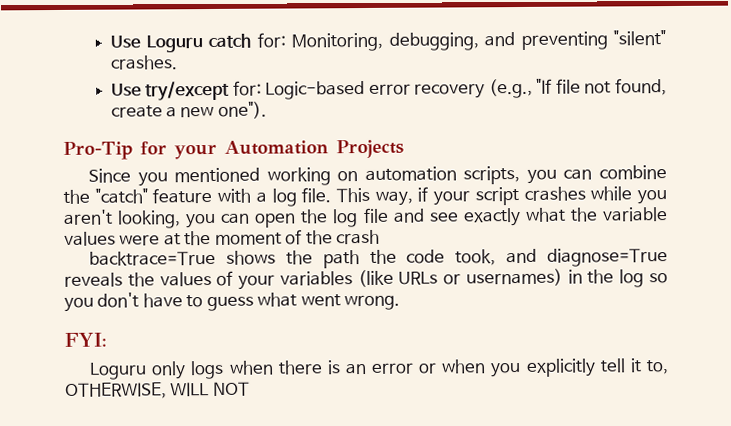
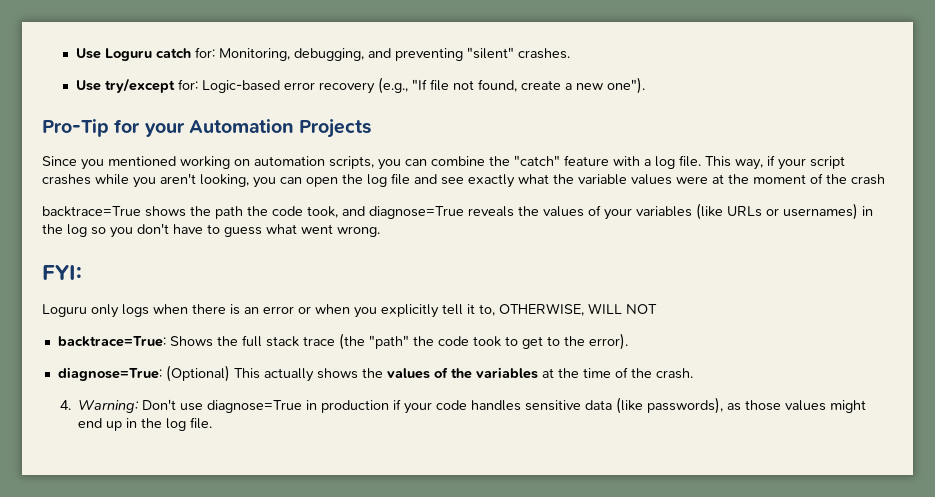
+ backtrace=True: Shows the full stack trace (the "path" the code took to get to the error).
+ diagnose=True: (Optional) This actually shows the values of the variables at the time of the crash.
+ 4. Warning: Don't use diagnose=True in production if your code handles sensitive data (like passwords), as those values might end up in the log file.

